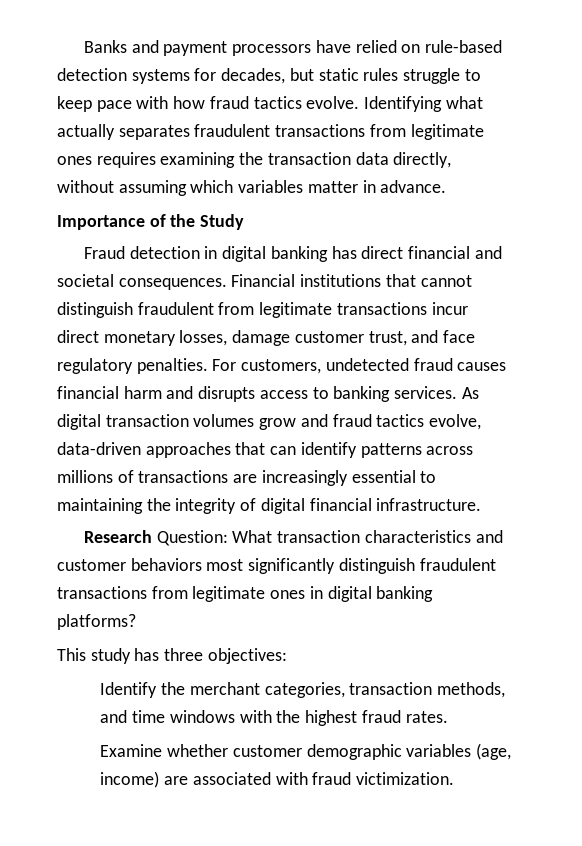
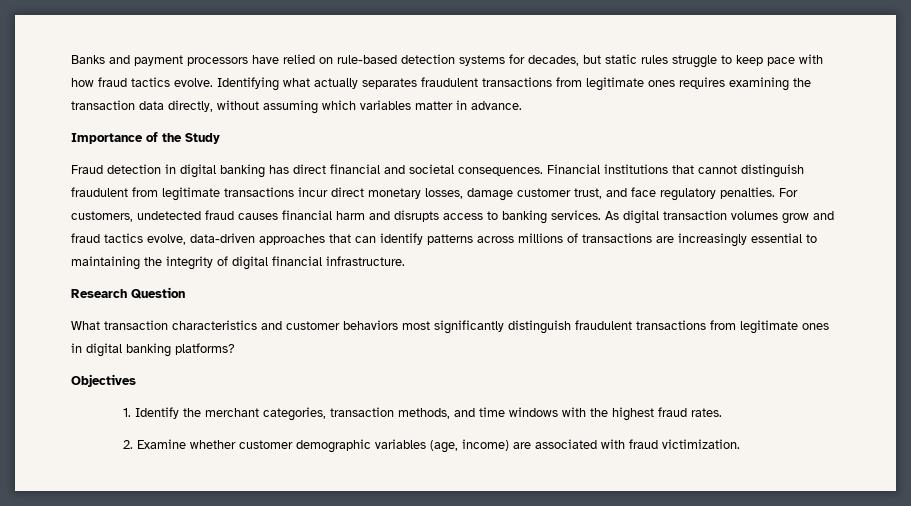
- Research Question: What transaction characteristics and customer behaviors most significantly distinguish fraudulent transactions from legitimate ones in digital banking platforms?
+ Research Question
+ What transaction characteristics and customer behaviors most significantly distinguish fraudulent transactions from legitimate ones in digital banking platforms?
- This study has three objectives:
- Identify the merchant categories, transaction methods, and time windows with the highest fraud rates.
+ Objectives
+ 1. Identify the merchant categories, transaction methods, and time windows with the highest fraud rates.
- Examine whether customer demographic variables (age, income) are associated with fraud victimization.
+ 2. Examine whether customer demographic variables (age, income) are associated with fraud victimization.

